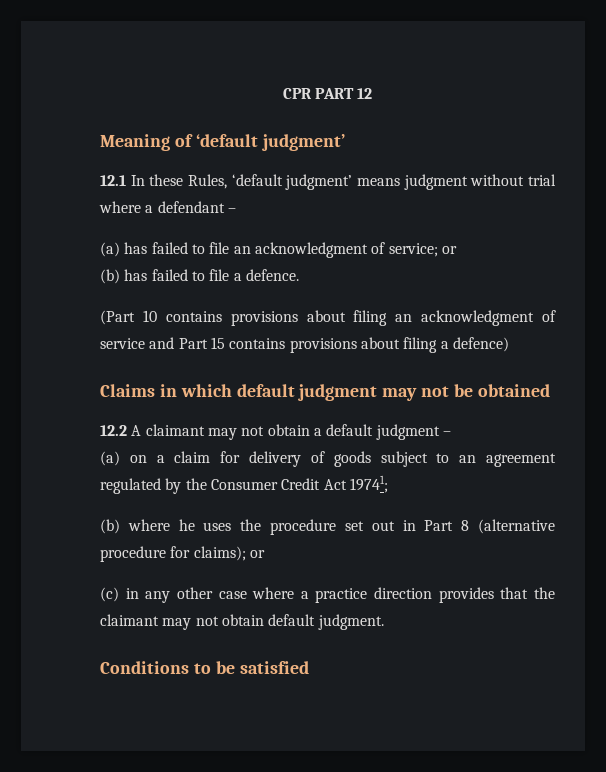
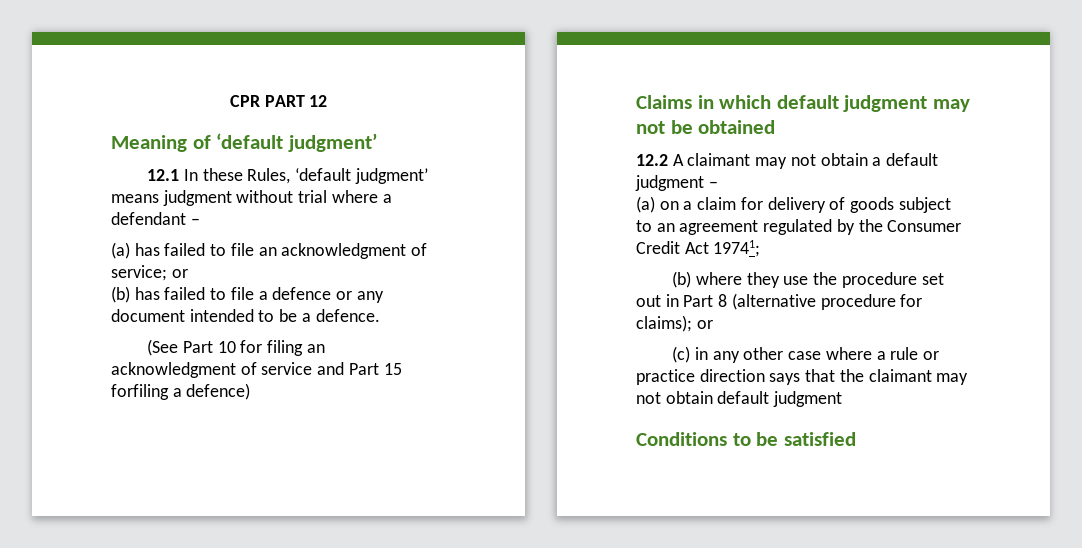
- (b) has failed to file a defence.
- (Part 10 contains provisions about filing an acknowledgment of service and Part 15 contains provisions about filing a defence)
+ (b) has failed to file a defence or any document intended to be a defence.
+ (See Part 10 for filing an acknowledgment of service and Part 15 forfiling a defence)
- (b) where he uses the procedure set out in Part 8 (alternative procedure for claims); or
+ (b) where they use the procedure set out in Part 8 (alternative procedure for claims); or
- (c) in any other case where a practice direction provides that the claimant may not obtain default judgment.
+ (c) in any other case where a rule or practice direction says that the claimant may not obtain default judgment

